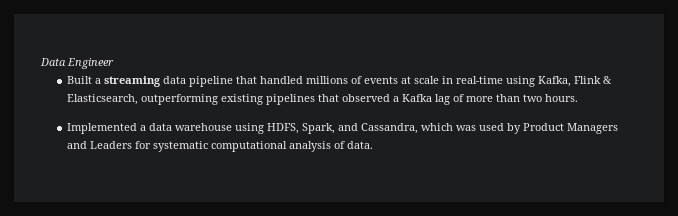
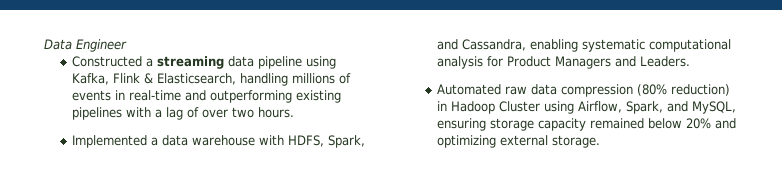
- Built a streaming data pipeline that handled millions of events at scale in real-time using Kafka, Flink & Elasticsearch, outperforming existing pipelines that observed a Kafka lag of more than two hours.
+ Constructed a streaming data pipeline using Kafka, Flink & Elasticsearch, handling millions of events in real-time and outperforming existing pipelines with a lag of over two hours.
- Implemented a data warehouse using HDFS, Spark, and Cassandra, which was used by Product Managers and Leaders for systematic computational analysis of data.
+ Implemented a data warehouse with HDFS, Spark, and Cassandra, enabling systematic computational analysis for Product Managers and Leaders.
+ Automated raw data compression (80% reduction) in Hadoop Cluster using Airflow, Spark, and MySQL, ensuring storage capacity remained below 20% and optimizing external storage.

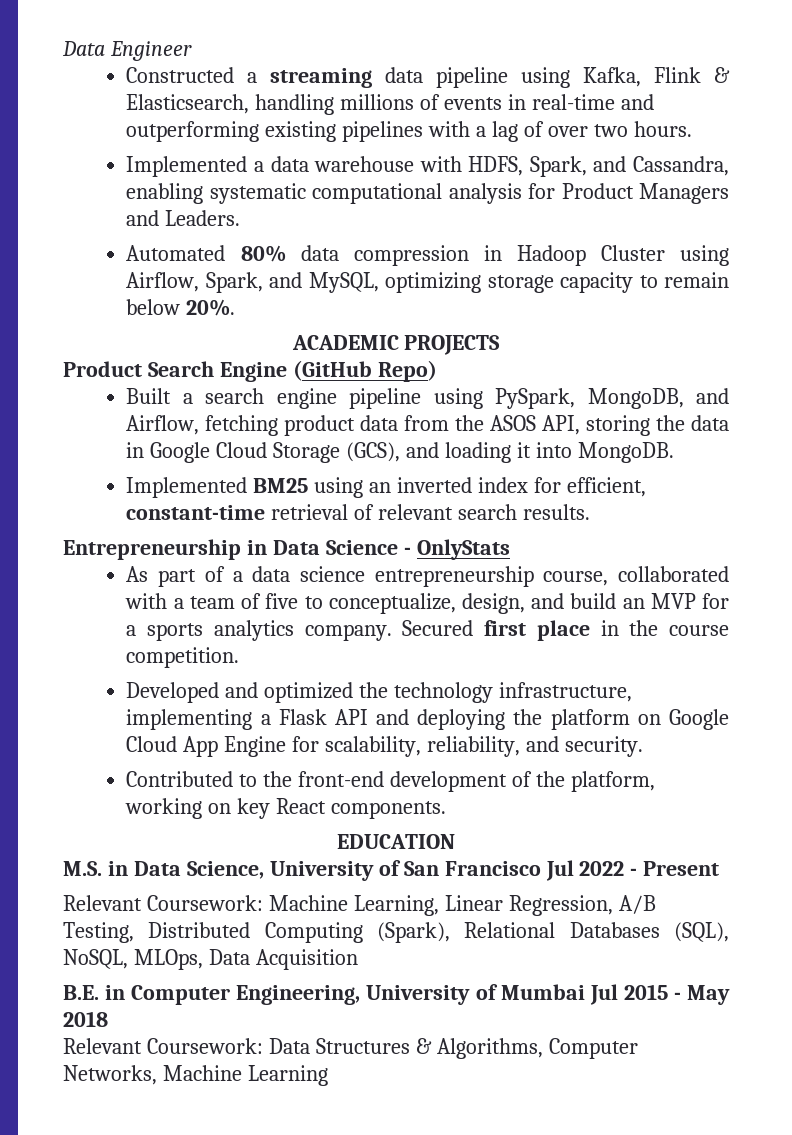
- Automated raw data compression (80% reduction) in Hadoop Cluster using Airflow, Spark, and MySQL, ensuring storage capacity remained below 20% and optimizing external storage.
+ Automated 80% data compression in Hadoop Cluster using Airflow, Spark, and MySQL, optimizing storage capacity to remain below 20%.
+ ACADEMIC PROJECTS
+ Product Search Engine (GitHub Repo)
+ Built a search engine pipeline using PySpark, MongoDB, and Airflow, fetching product data from the ASOS API, storing the data in Google Cloud Storage (GCS), and loading it into MongoDB.
+ Implemented BM25 using an inverted index for efficient, constant-time retrieval of relevant search results.
+ Entrepreneurship in Data Science - OnlyStats
+ As part of a data science entrepreneurship course, collaborated with a team of five to conceptualize, design, and build an MVP for a sports analytics company. Secured first place in the course competition.
+ Developed and optimized the technology infrastructure, implementing a Flask API and deploying the platform on Google Cloud App Engine for scalability, reliability, and security.
+ Contributed to the front-end development of the platform, working on key React components.
+ EDUCATION
+ M.S. in Data Science, University of San Francisco Jul 2022 - Present
+ Relevant Coursework: Machine Learning, Linear Regression, A/B Testing, Distributed Computing (Spark), Relational Databases (SQL), NoSQL, MLOps, Data Acquisition
+ B.E. in Computer Engineering, University of Mumbai Jul 2015 - May 2018
+ Relevant Coursework: Data Structures & Algorithms, Computer Networks, Machine Learning

